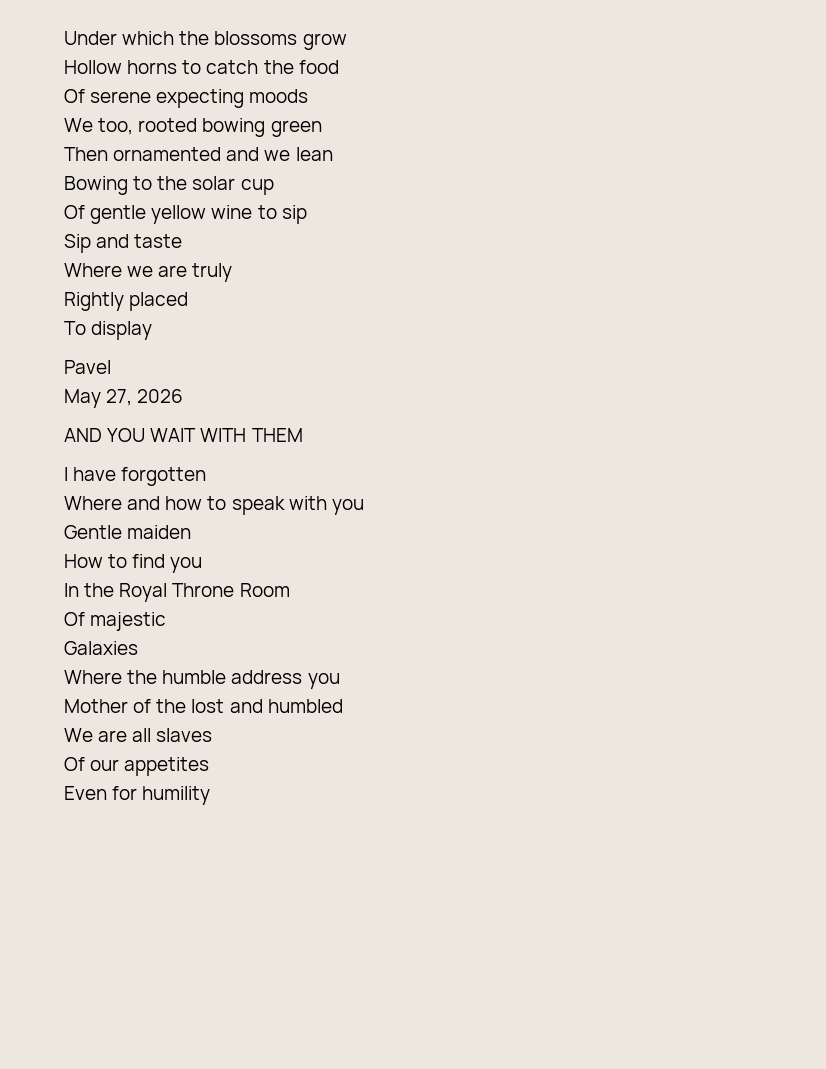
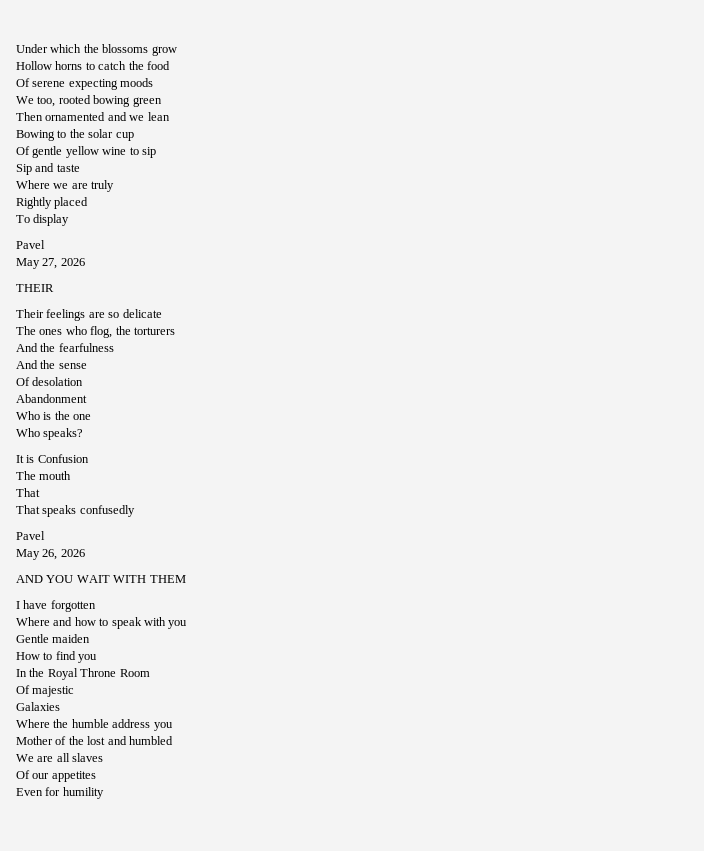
+ THEIR
+ Their feelings are so delicate
+ The ones who flog, the torturers
+ And the fearfulness
+ And the sense
+ Of desolation
+ Abandonment
+ Who is the one
+ Who speaks?
+ It is Confusion
+ The mouth
+ That
+ That speaks confusedly
+ Pavel
+ May 26, 2026

